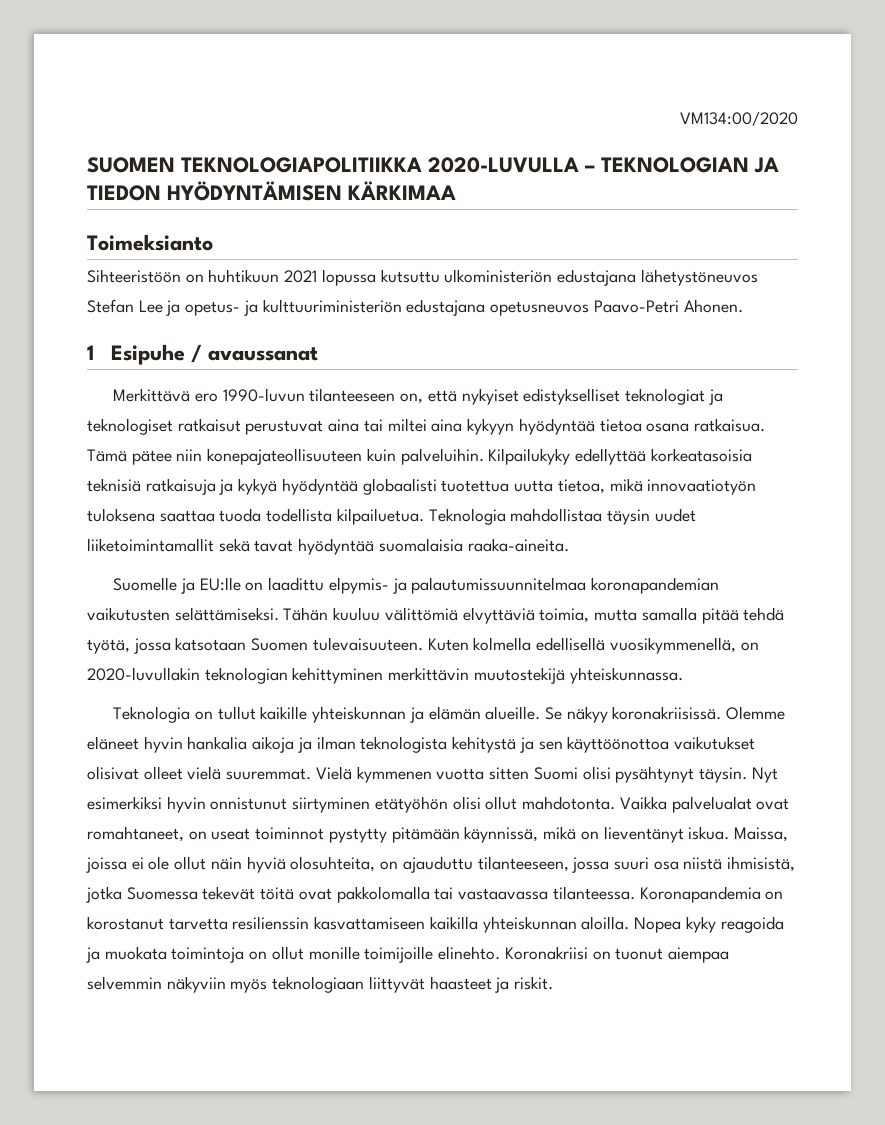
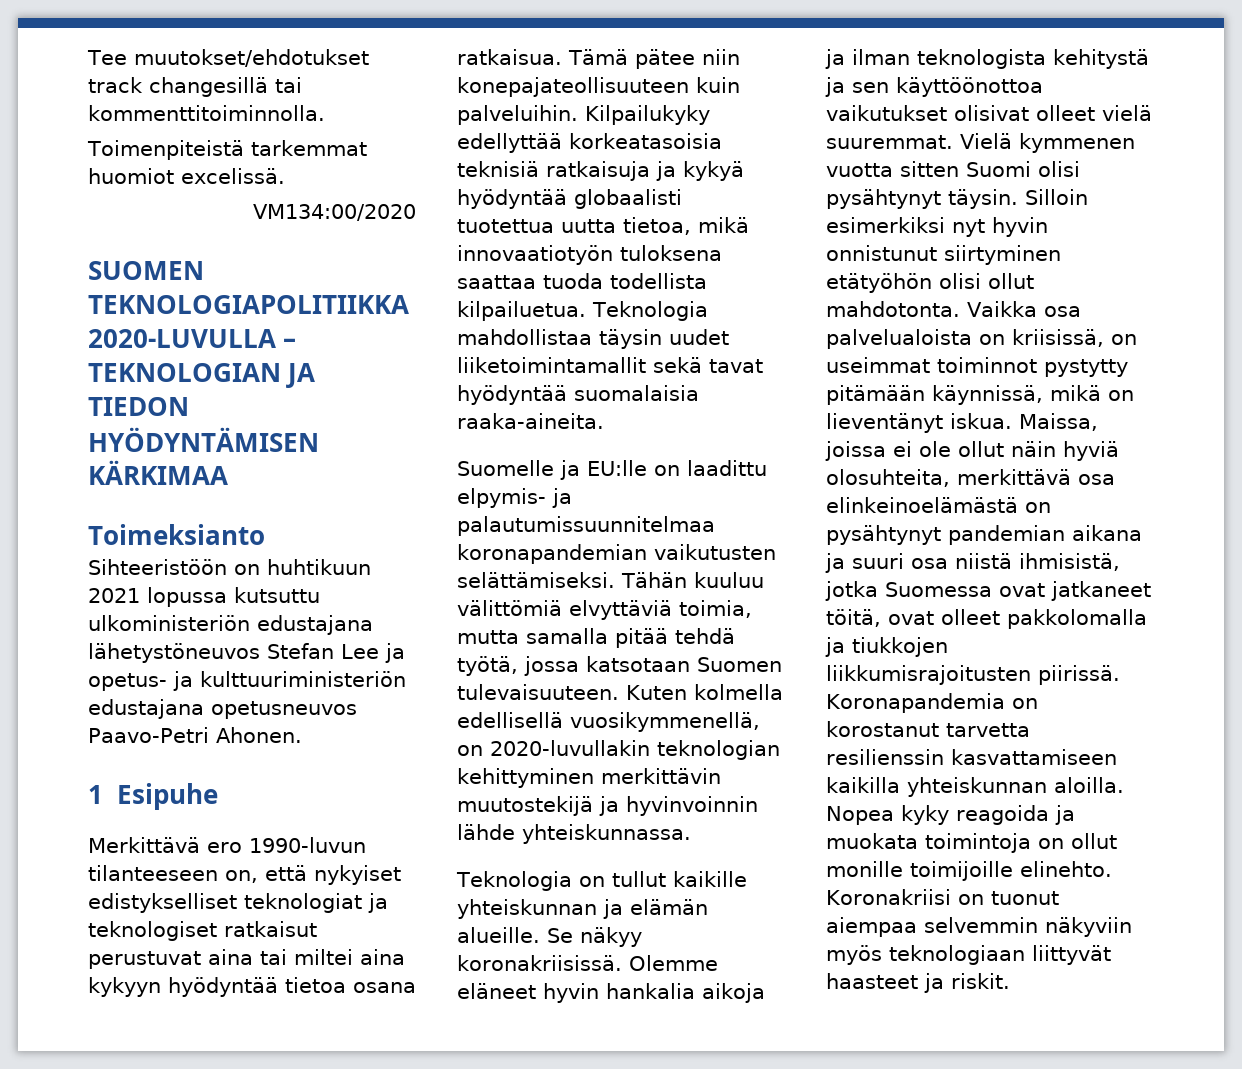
+ Tee muutokset/ehdotukset track changesillä tai kommenttitoiminnolla.
+ Toimenpiteistä tarkemmat huomiot excelissä.
- 1 Esipuhe / avaussanat
+ 1 Esipuhe
- Kuten kolmella edellisellä vuosikymmenellä, on 2020-luvullakin teknologian kehittyminen merkittävin muutostekijä yhteiskunnassa.
+ Kuten kolmella edellisellä vuosikymmenellä, on 2020-luvullakin teknologian kehittyminen merkittävin muutostekijä ja hyvinvoinnin lähde yhteiskunnassa.
- Nyt esimerkiksi hyvin onnistunut siirtyminen etätyöhön olisi ollut mahdotonta.
+ Silloin esimerkiksi nyt hyvin onnistunut siirtyminen etätyöhön olisi ollut mahdotonta.
- Vaikka palvelualat ovat romahtaneet, on useat toiminnot pystytty pitämään käynnissä, mikä on lieventänyt iskua.
+ Vaikka osa palvelualoista on kriisissä, on useimmat toiminnot pystytty pitämään käynnissä, mikä on lieventänyt iskua.
- Maissa, joissa ei ole ollut näin hyviä olosuhteita, on ajauduttu tilanteeseen, jossa suuri osa niistä ihmisistä, jotka Suomessa tekevät töitä ovat pakkolomalla tai vastaavassa tilanteessa.
+ Maissa, joissa ei ole ollut näin hyviä olosuhteita, merkittävä osa elinkeinoelämästä on pysähtynyt pandemian aikana ja suuri osa niistä ihmisistä, jotka Suomessa ovat jatkaneet töitä, ovat olleet pakkolomalla ja tiukkojen liikkumisrajoitusten piirissä.

